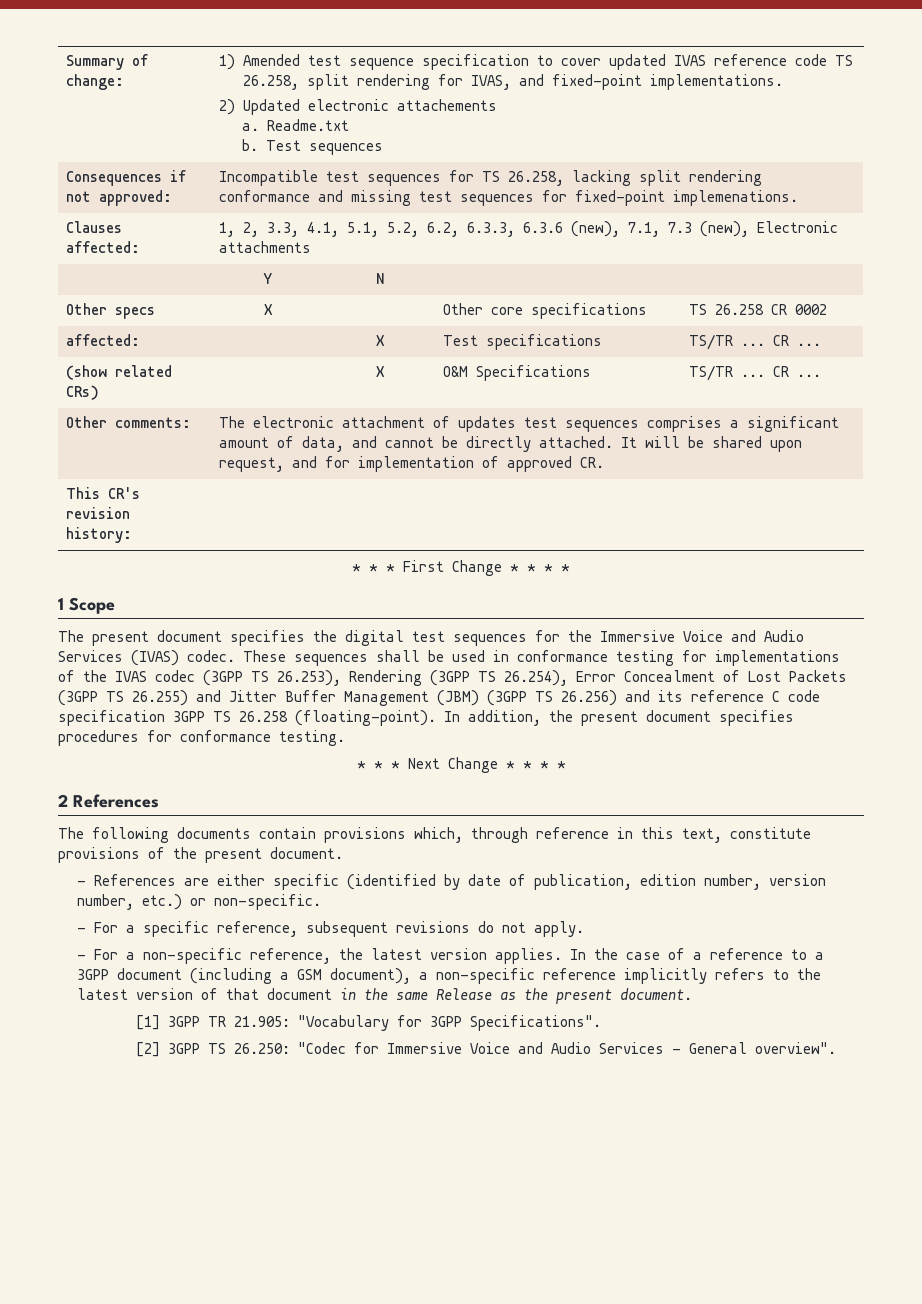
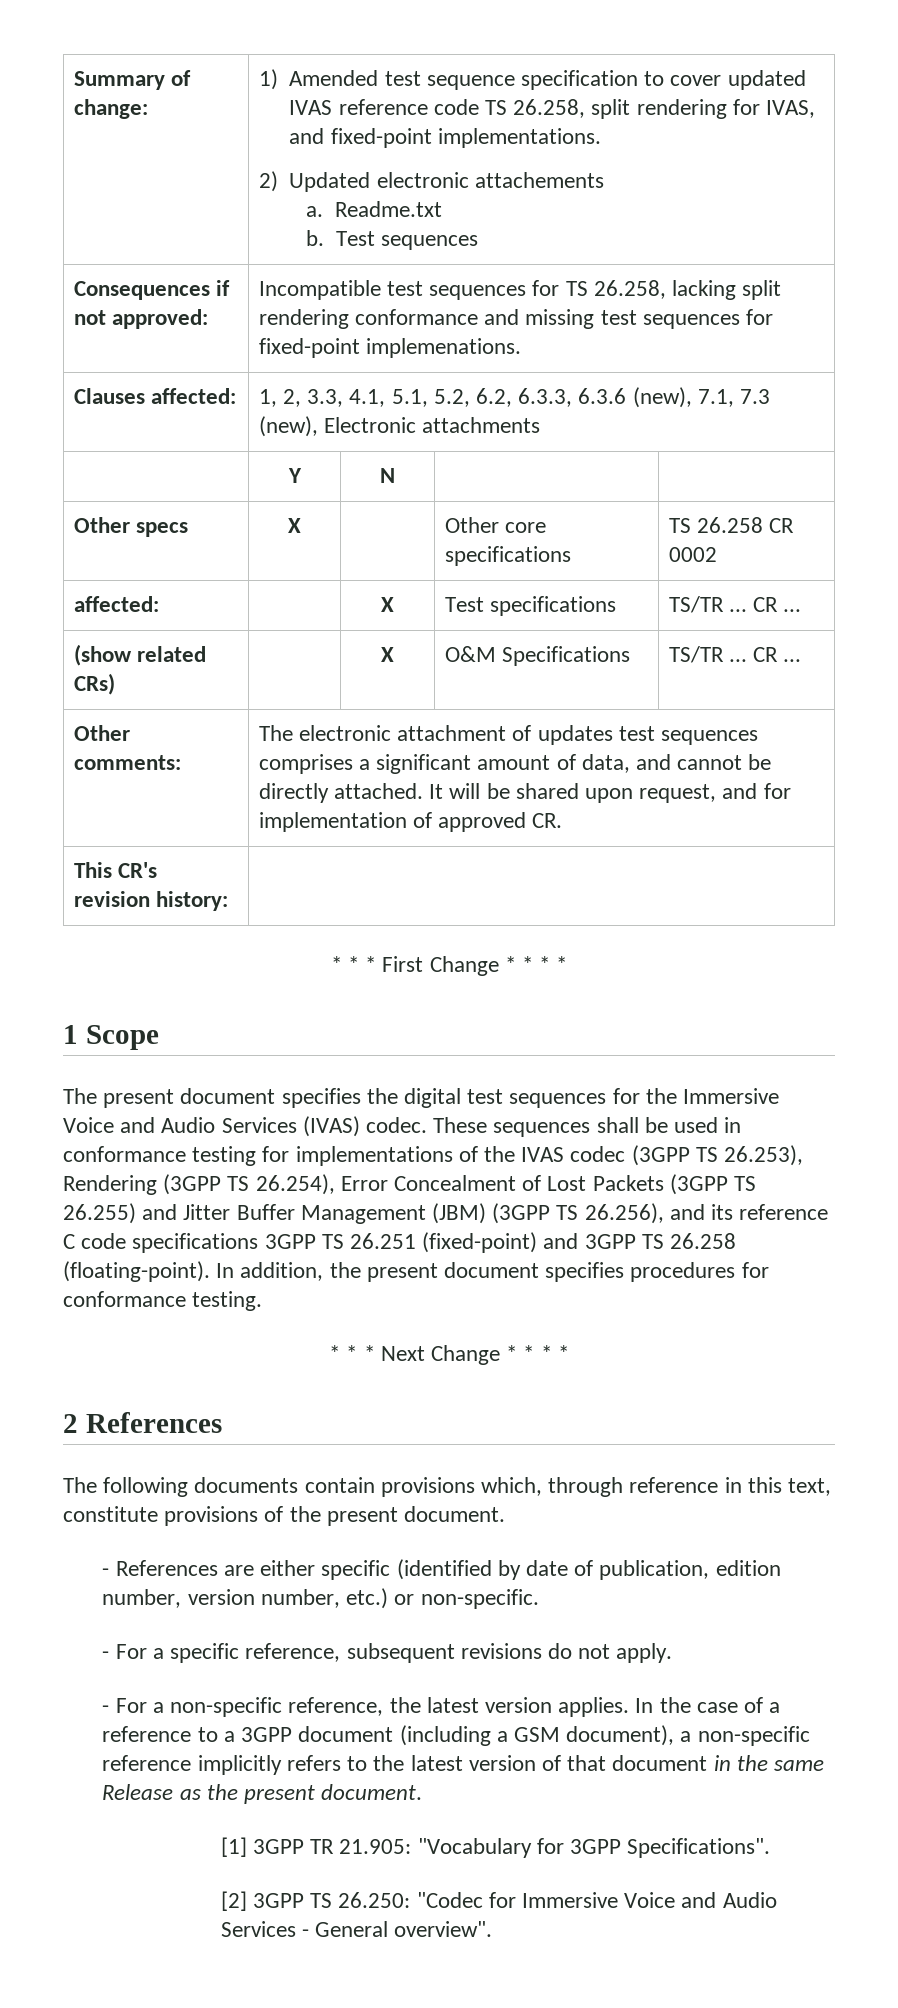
- These sequences shall be used in conformance testing for implementations of the IVAS codec (3GPP TS 26.253), Rendering (3GPP TS 26.254), Error Concealment of Lost Packets (3GPP TS 26.255) and Jitter Buffer Management (JBM) (3GPP TS 26.256) and its reference C code specification 3GPP TS 26.258 (floating-point).
+ These sequences shall be used in conformance testing for implementations of the IVAS codec (3GPP TS 26.253), Rendering (3GPP TS 26.254), Error Concealment of Lost Packets (3GPP TS 26.255) and Jitter Buffer Management (JBM) (3GPP TS 26.256), and its reference C code specifications 3GPP TS 26.251 (fixed-point) and 3GPP TS 26.258 (floating-point).

